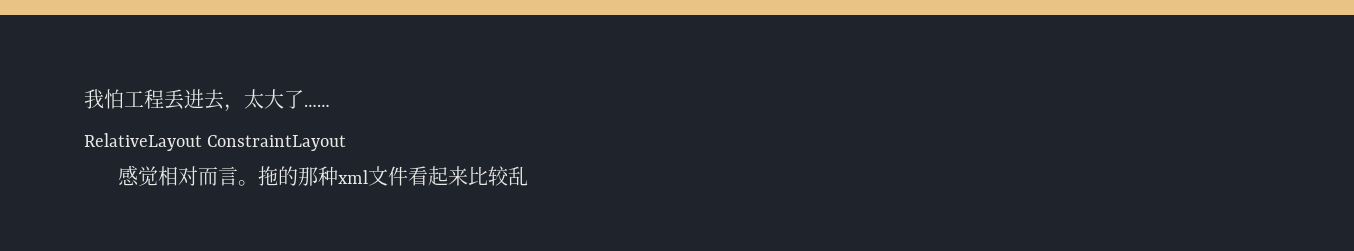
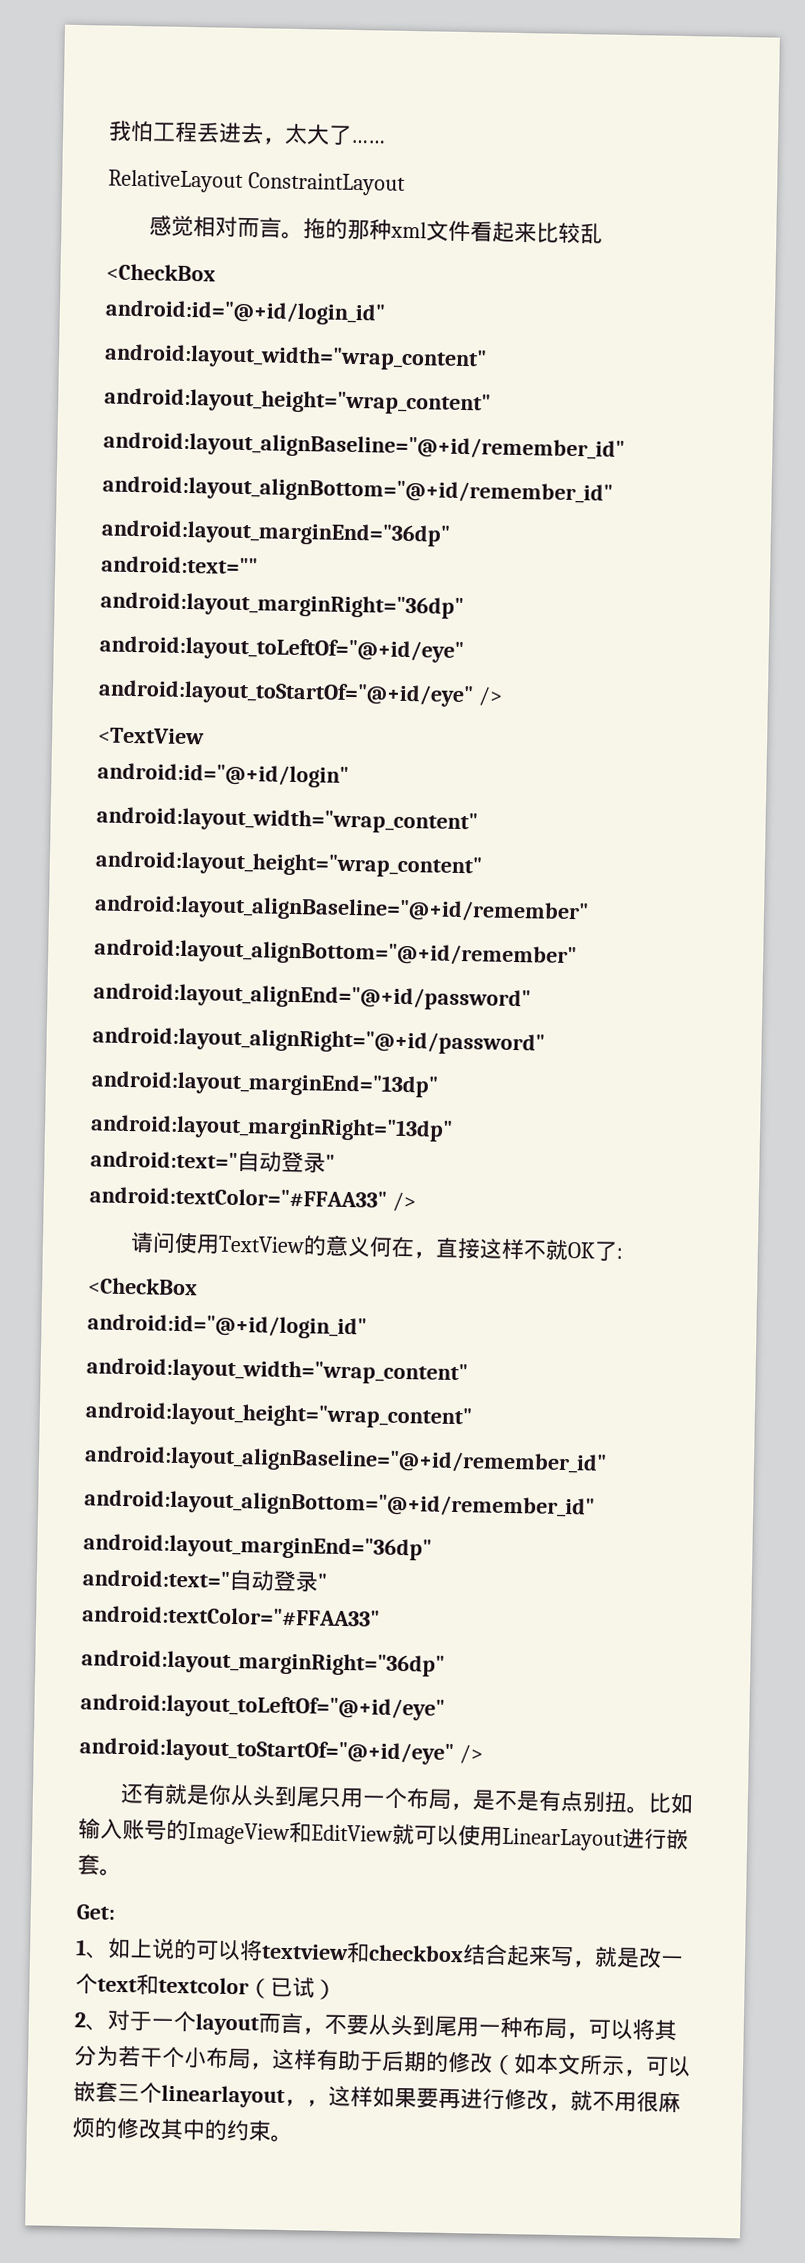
  拖的那种xml文件看起来比较乱
+ <CheckBox
+ android:id="@+id/login_id"
+ android:layout_width="wrap_content"
+ android:layout_height="wrap_content"
+ android:layout_alignBaseline="@+id/remember_id"
+ android:layout_alignBottom="@+id/remember_id"
+ android:layout_marginEnd="36dp"
+ android:text=""
+ android:layout_marginRight="36dp"
+ android:layout_toLeftOf="@+id/eye"
+ android:layout_toStartOf="@+id/eye" />
+ <TextView
+ android:id="@+id/login"
+ android:layout_width="wrap_content"
+ android:layout_height="wrap_content"
+ android:layout_alignBaseline="@+id/remember"
+ android:layout_alignBottom="@+id/remember"
+ android:layout_alignEnd="@+id/password"
+ android:layout_alignRight="@+id/password"
+ android:layout_marginEnd="13dp"
+ android:layout_marginRight="13dp"
+ android:text="自动登录"
+ android:textColor="#FFAA33" />
+ 请问使用TextView的意义何在，直接这样不就OK了:
+ <CheckBox
+ android:id="@+id/login_id"
+ android:layout_width="wrap_content"
+ android:layout_height="wrap_content"
+ android:layout_alignBaseline="@+id/remember_id"
+ android:layout_alignBottom="@+id/remember_id"
+ android:layout_marginEnd="36dp"
+ android:text="自动登录"
+ android:textColor="#FFAA33"
+ android:layout_marginRight="36dp"
+ android:layout_toLeftOf="@+id/eye"
+ android:layout_toStartOf="@+id/eye" />
+ 还有就是你从头到尾只用一个布局，是不是有点别扭。比如输入账号的ImageView和EditView就可以使用LinearLayout进行嵌套。
+ Get:
+ 1、如上说的可以将textview和checkbox结合起来写，就是改一个text和textcolor（已试）
+ 2、对于一个layout而言，不要从头到尾用一种布局，可以将其分为若干个小布局，这样有助于后期的修改（如本文所示，可以嵌套三个linearlayout，，这样如果要再进行修改，就不用很麻烦的修改其中的约束。

